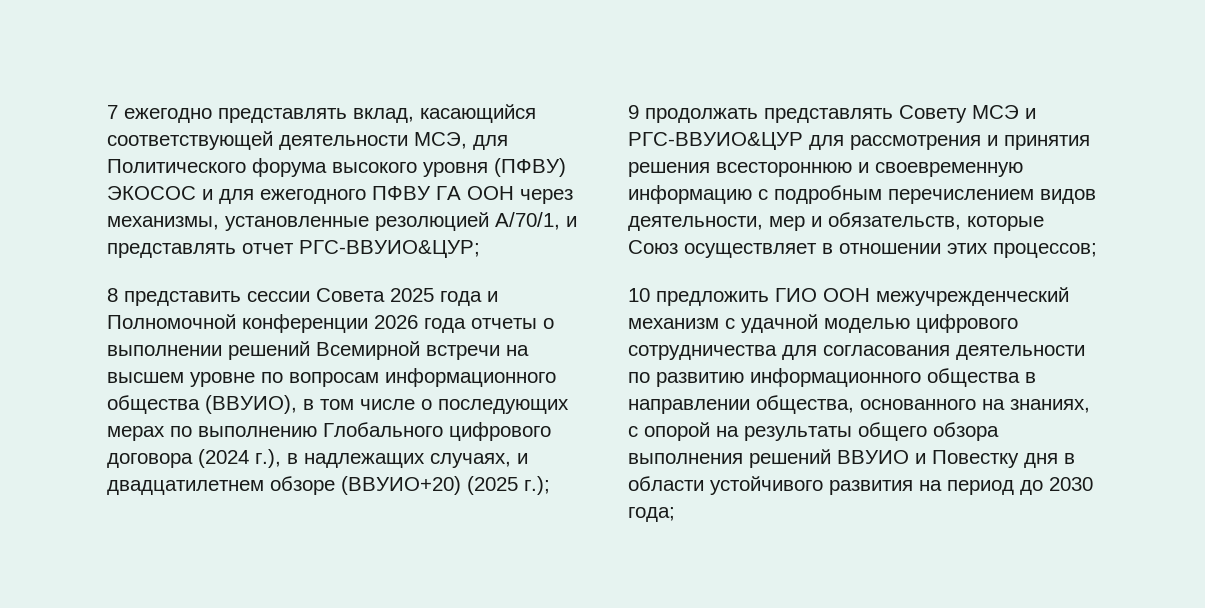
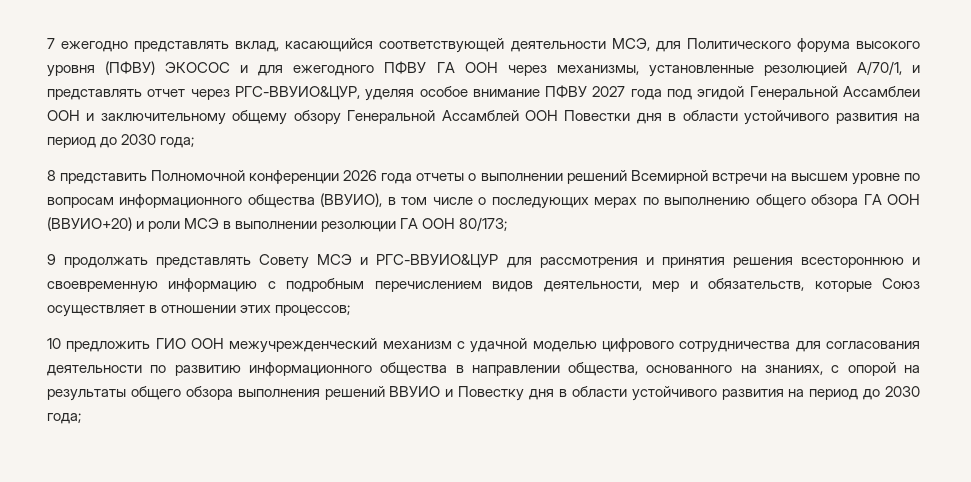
- 7 ежегодно представлять вклад, касающийся соответствующей деятельности МСЭ, для Политического форума высокого уровня (ПФВУ) ЭКОСОС и для ежегодного ПФВУ ГА ООН через механизмы, установленные резолюцией A/70/1, и представлять отчет РГС-ВВУИО&ЦУР;
- 8 представить сессии Совета 2025 года и Полномочной конференции 2026 года отчеты о выполнении решений Всемирной встречи на высшем уровне по вопросам информационного общества (ВВУИО), в том числе о последующих мерах по выполнению Глобального цифрового договора (2024 г.), в надлежащих случаях, и двадцатилетнем обзоре (ВВУИО+20) (2025 г.);
+ 7 ежегодно представлять вклад, касающийся соответствующей деятельности МСЭ, для Политического форума высокого уровня (ПФВУ) ЭКОСОС и для ежегодного ПФВУ ГА ООН через механизмы, установленные резолюцией A/70/1, и представлять отчет через РГС-ВВУИО&ЦУР, уделяя особое внимание ПФВУ 2027 года под эгидой Генеральной Ассамблеи ООН и заключительному общему обзору Генеральной Ассамблей ООН Повестки дня в области устойчивого развития на период до 2030 года;
+ 8 представить Полномочной конференции 2026 года отчеты о выполнении решений Всемирной встречи на высшем уровне по вопросам информационного общества (ВВУИО), в том числе о последующих мерах по выполнению общего обзора ГА ООН (ВВУИО+20) и роли МСЭ в выполнении резолюции ГА ООН 80/173;

